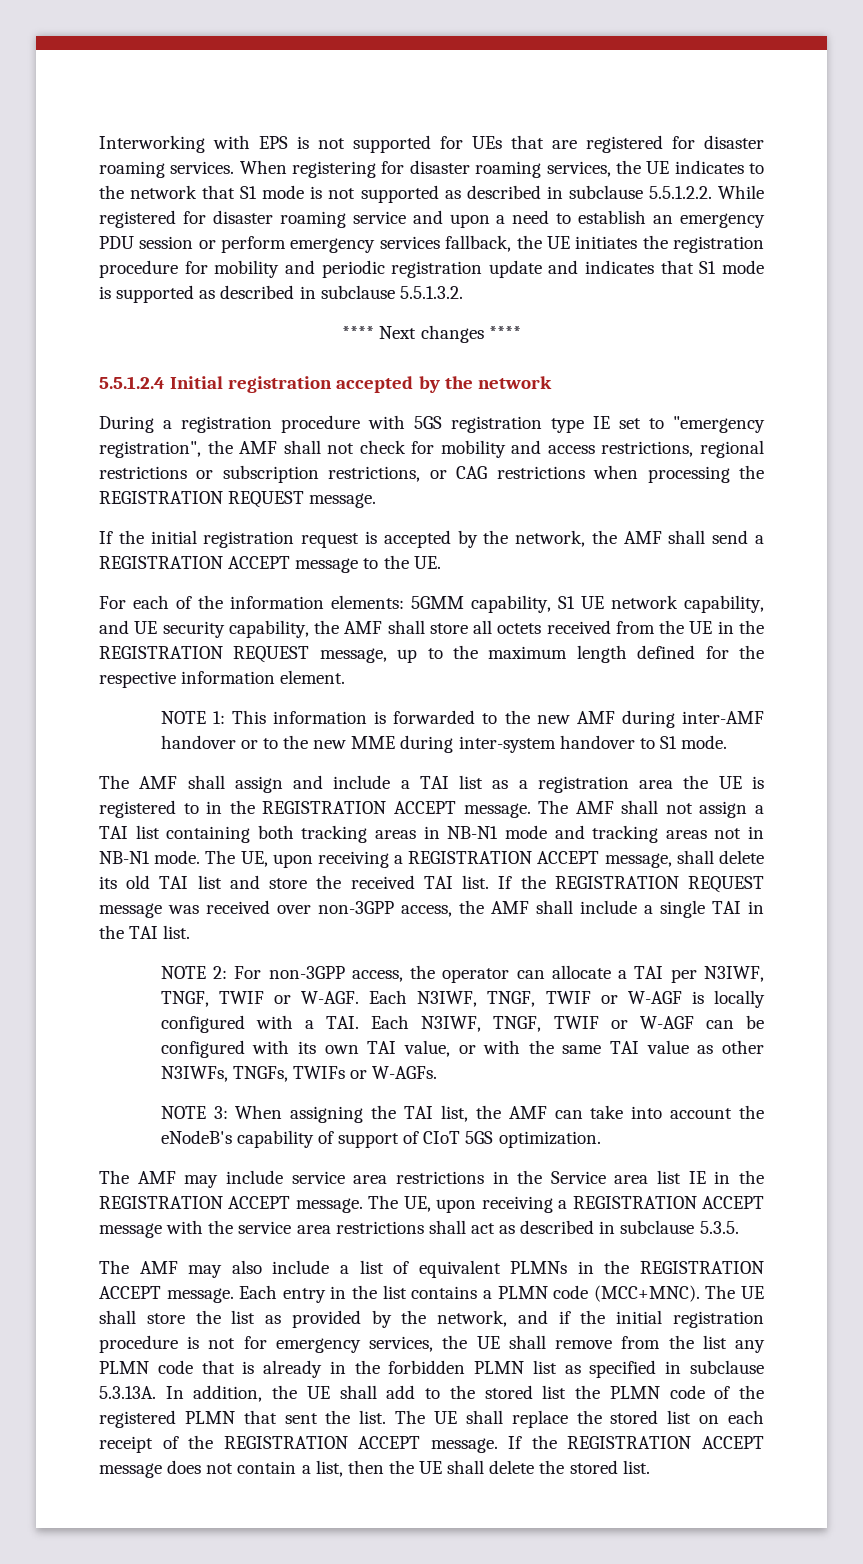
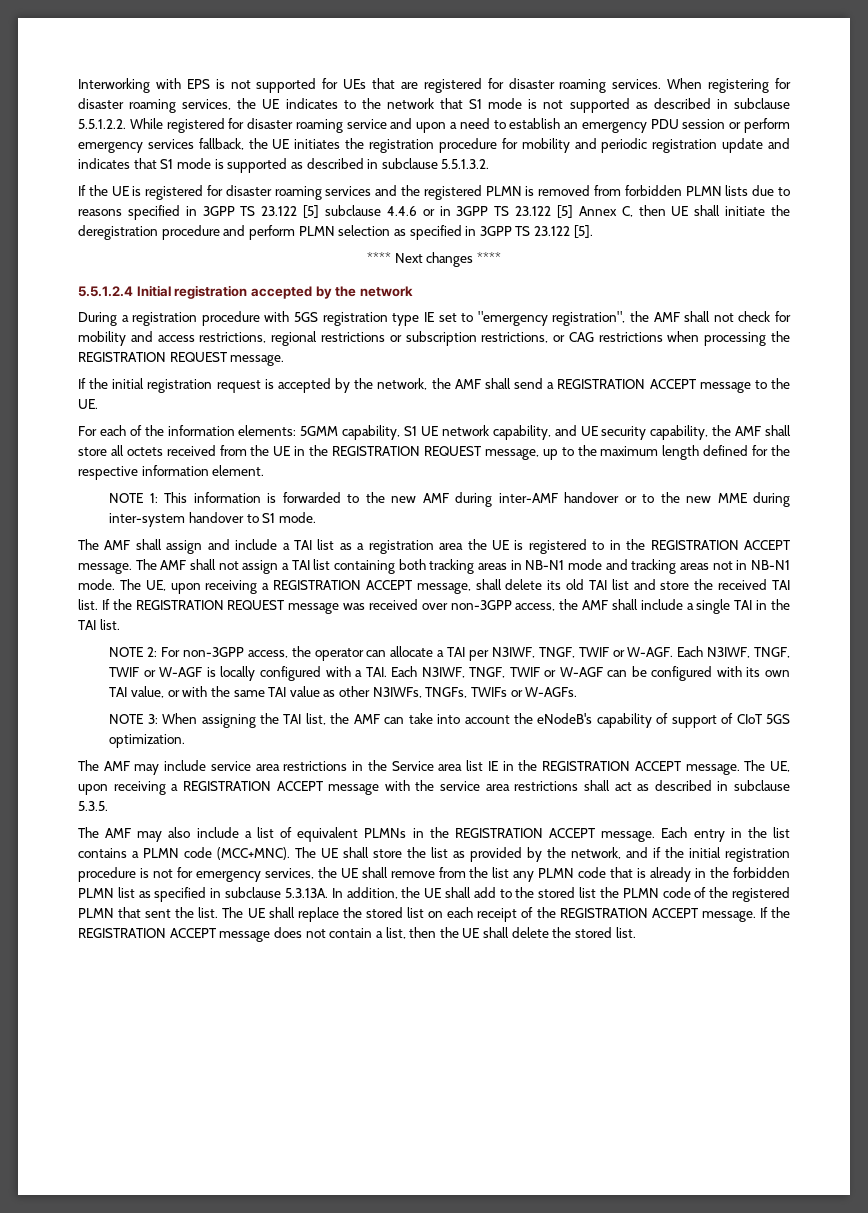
+ If the UE is registered for disaster roaming services and the registered PLMN is removed from forbidden PLMN lists due to reasons specified in 3GPP TS 23.122 [5] subclause 4.4.6 or in 3GPP TS 23.122 [5] Annex C, then UE shall initiate the deregistration procedure and perform PLMN selection as specified in 3GPP TS 23.122 [5].

